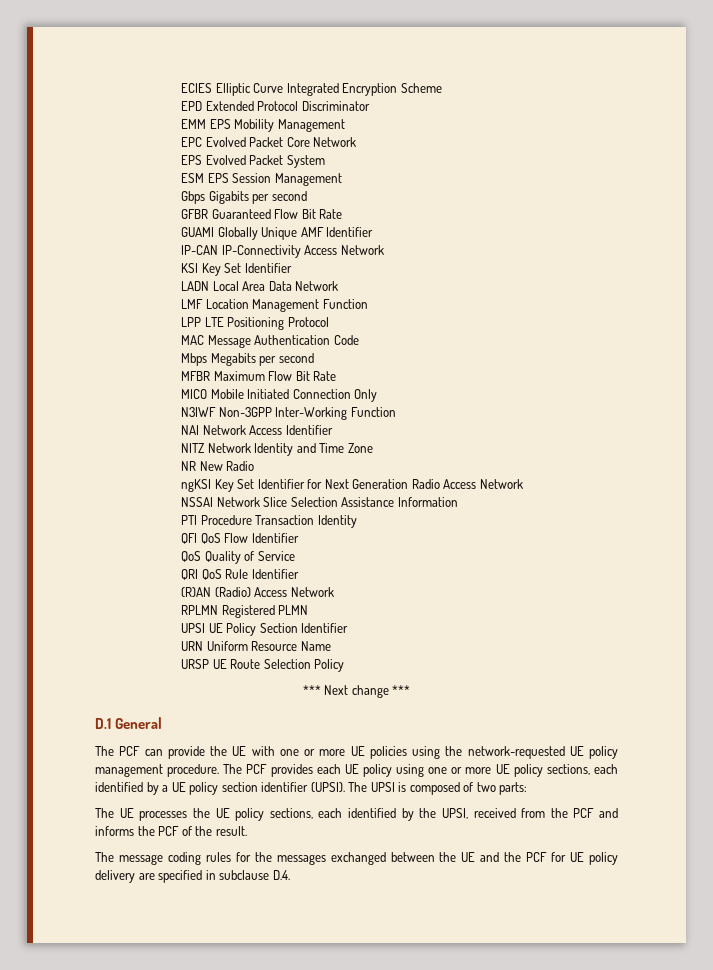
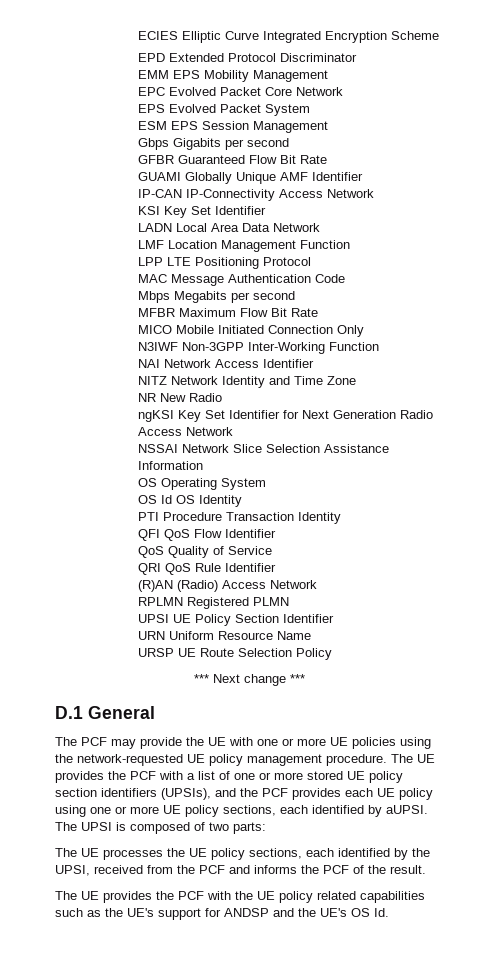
+ OS Operating System
+ OS Id OS Identity
- The PCF can provide the UE with one or more UE policies using the network-requested UE policy management procedure.
+ The PCF may provide the UE with one or more UE policies using the network-requested UE policy management procedure.
- The PCF provides each UE policy using one or more UE policy sections, each identified by a UE policy section identifier (UPSI).
+ The UE provides the PCF with a list of one or more stored UE policy section identifiers (UPSIs), and the PCF provides each UE policy using one or more UE policy sections, each identified by aUPSI.
- The message coding rules for the messages exchanged between the UE and the PCF for UE policy delivery are specified in subclause D.4.
+ The UE provides the PCF with the UE policy related capabilities such as the UE's support for ANDSP and the UE's OS Id.

